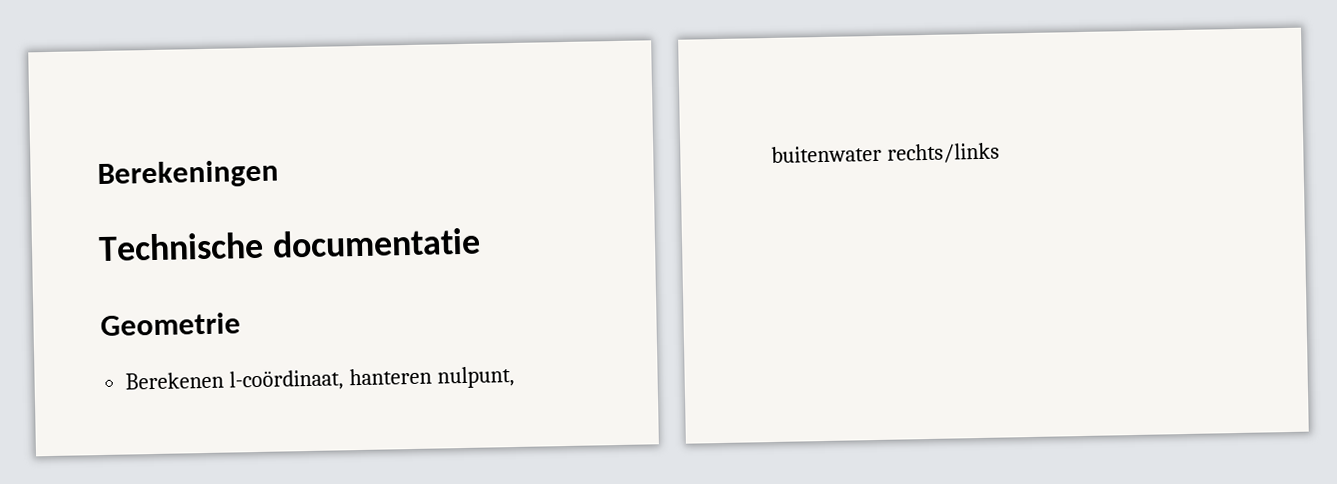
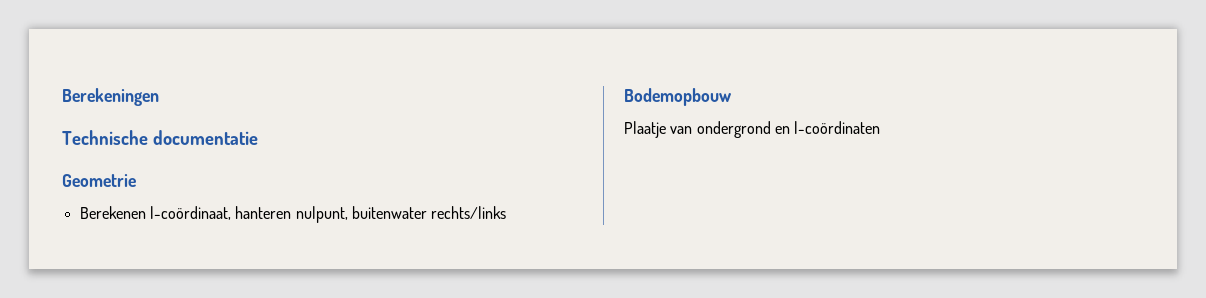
+ Bodemopbouw
+ Plaatje van ondergrond en l-coördinaten

